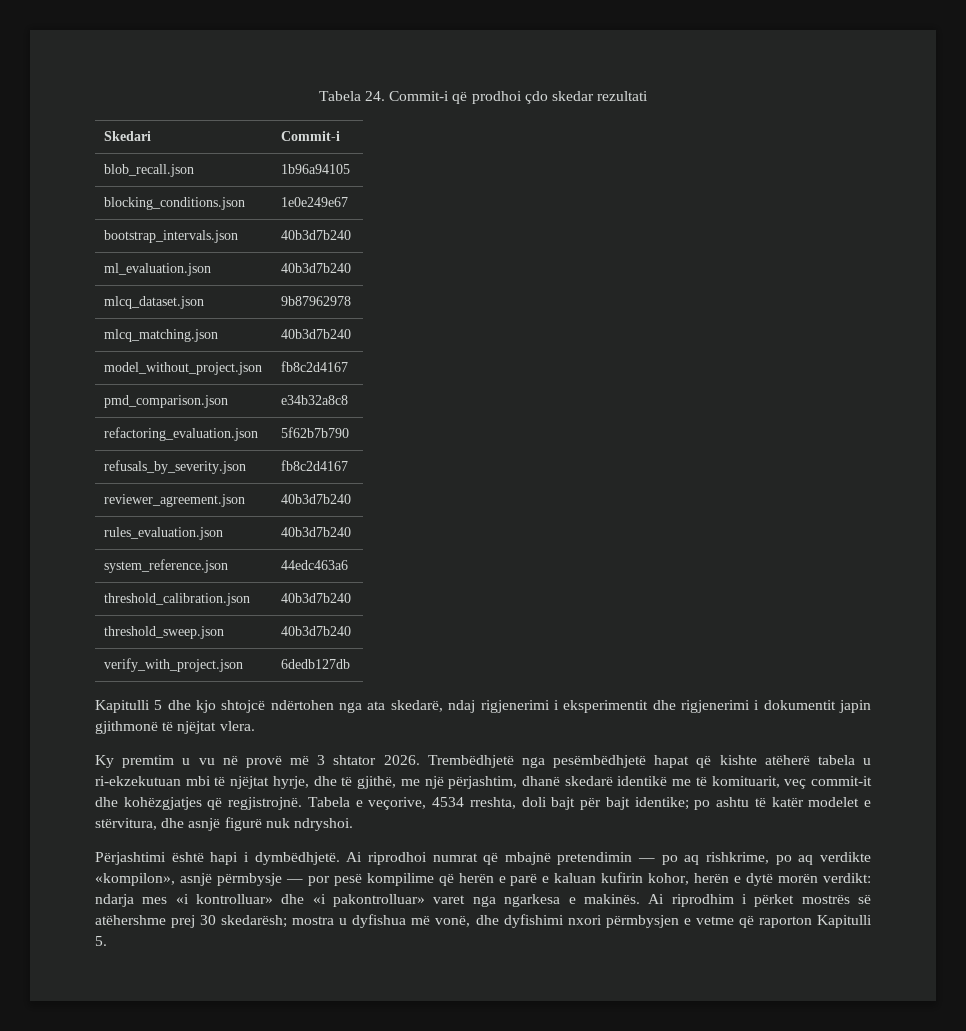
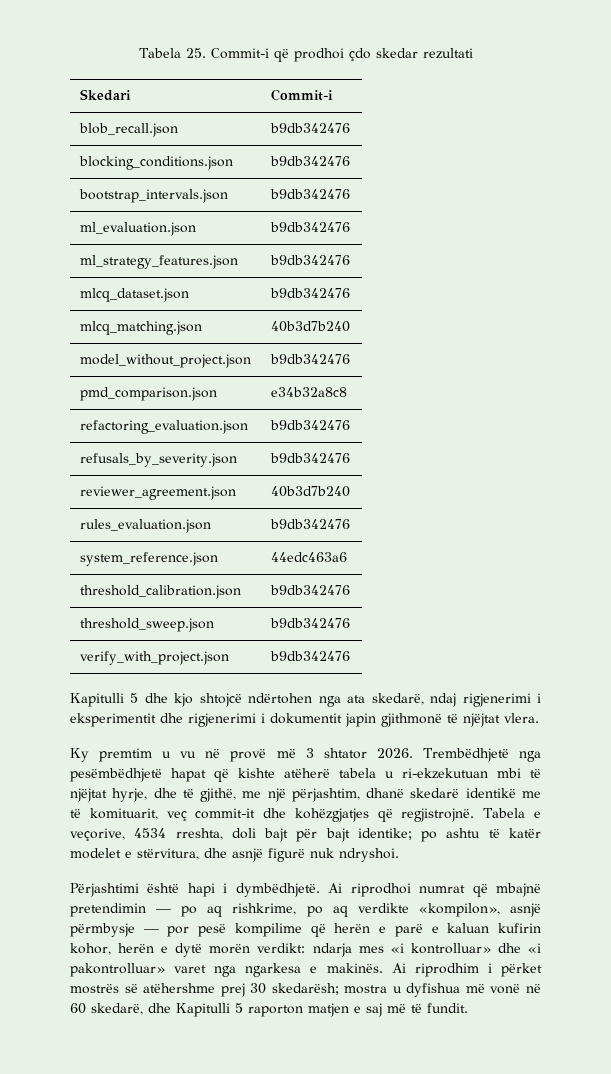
- Tabela 24. Commit-i që prodhoi çdo skedar rezultati
+ Tabela 25. Commit-i që prodhoi çdo skedar rezultati
- blob_recall.json | 1b96a94105
+ blob_recall.json | b9db342476
- blocking_conditions.json | 1e0e249e67
+ blocking_conditions.json | b9db342476
- bootstrap_intervals.json | 40b3d7b240
+ bootstrap_intervals.json | b9db342476
- ml_evaluation.json | 40b3d7b240
+ ml_evaluation.json | b9db342476
+ ml_strategy_features.json | b9db342476
- mlcq_dataset.json | 9b87962978
+ mlcq_dataset.json | b9db342476
- model_without_project.json | fb8c2d4167
+ model_without_project.json | b9db342476
- refactoring_evaluation.json | 5f62b7b790
+ refactoring_evaluation.json | b9db342476
- refusals_by_severity.json | fb8c2d4167
+ refusals_by_severity.json | b9db342476
- rules_evaluation.json | 40b3d7b240
+ rules_evaluation.json | b9db342476
- threshold_calibration.json | 40b3d7b240
+ threshold_calibration.json | b9db342476
- threshold_sweep.json | 40b3d7b240
+ threshold_sweep.json | b9db342476
- verify_with_project.json | 6dedb127db
+ verify_with_project.json | b9db342476
- Ai riprodhim i përket mostrës së atëhershme prej 30 skedarësh; mostra u dyfishua më vonë, dhe dyfishimi nxori përmbysjen e vetme që raporton Kapitulli 5.
+ Ai riprodhim i përket mostrës së atëhershme prej 30 skedarësh; mostra u dyfishua më vonë në 60 skedarë, dhe Kapitulli 5 raporton matjen e saj më të fundit.

